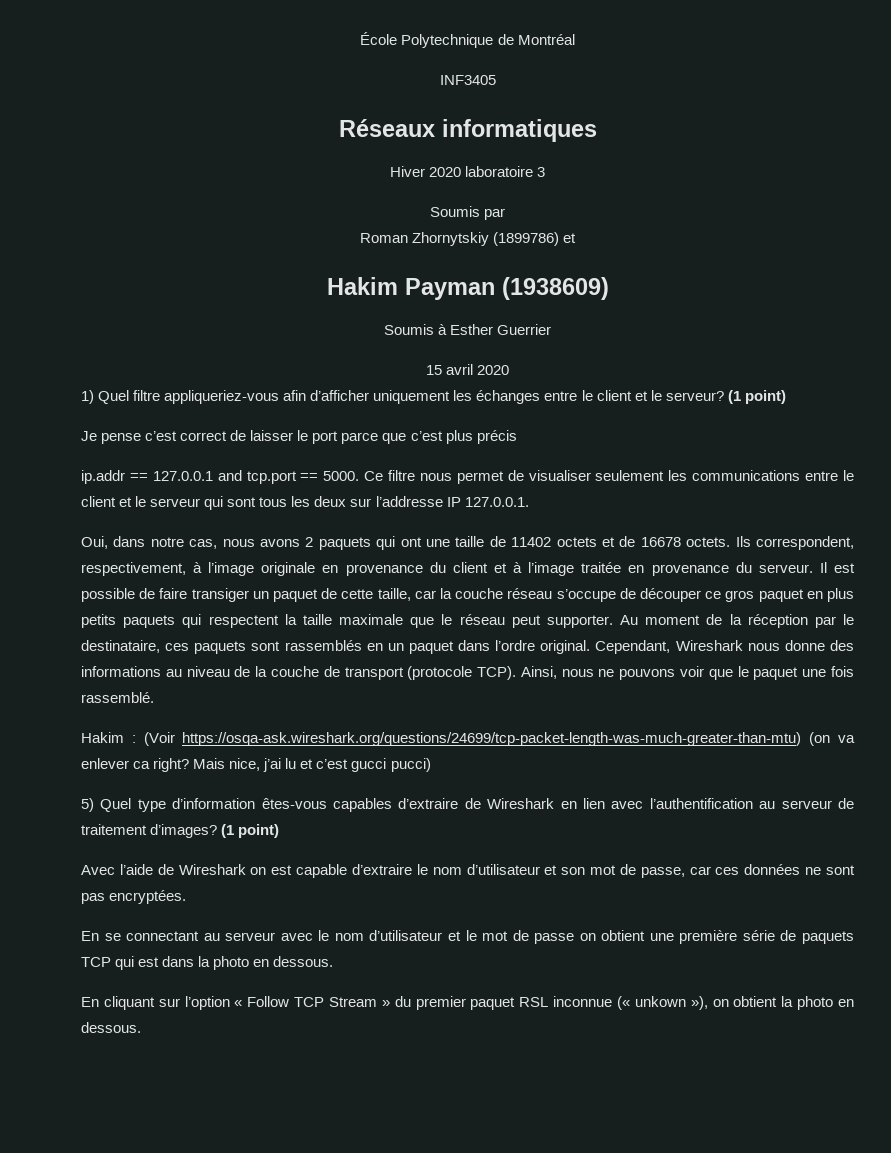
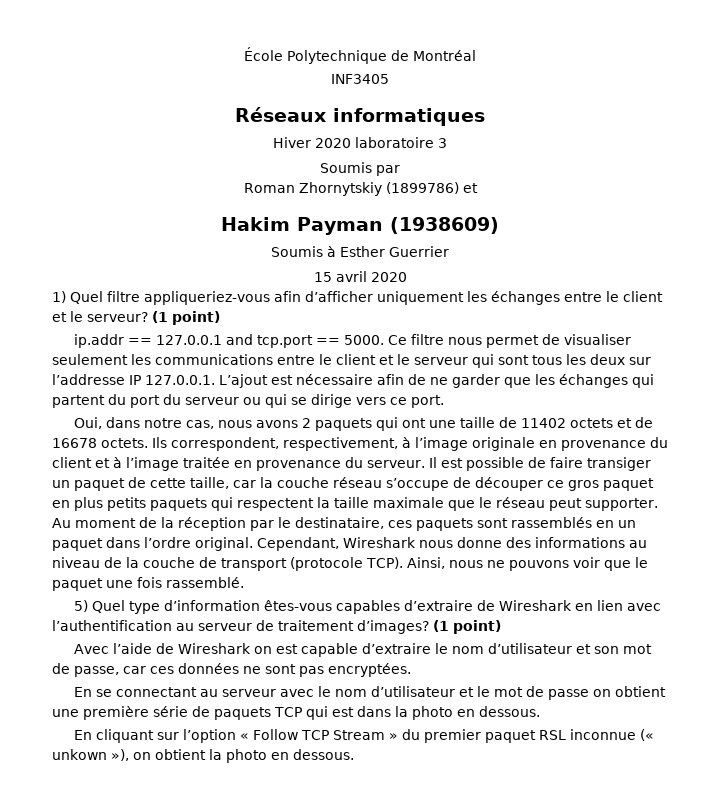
- Je pense c’est correct de laisser le port parce que c’est plus précis
- Ce filtre nous permet de visualiser seulement les communications entre le client et le serveur qui sont tous les deux sur l’addresse IP 127.0.0.1.
+ Ce filtre nous permet de visualiser seulement les communications entre le client et le serveur qui sont tous les deux sur l’addresse IP 127.0.0.1. L’ajout est nécessaire afin de ne garder que les échanges qui partent du port du serveur ou qui se dirige vers ce port.
- Hakim : (Voir https://osqa-ask.wireshark.org/questions/24699/tcp-packet-length-was-much-greater-than-mtu) (on va enlever ca right? Mais nice, j’ai lu et c’est gucci pucci)

